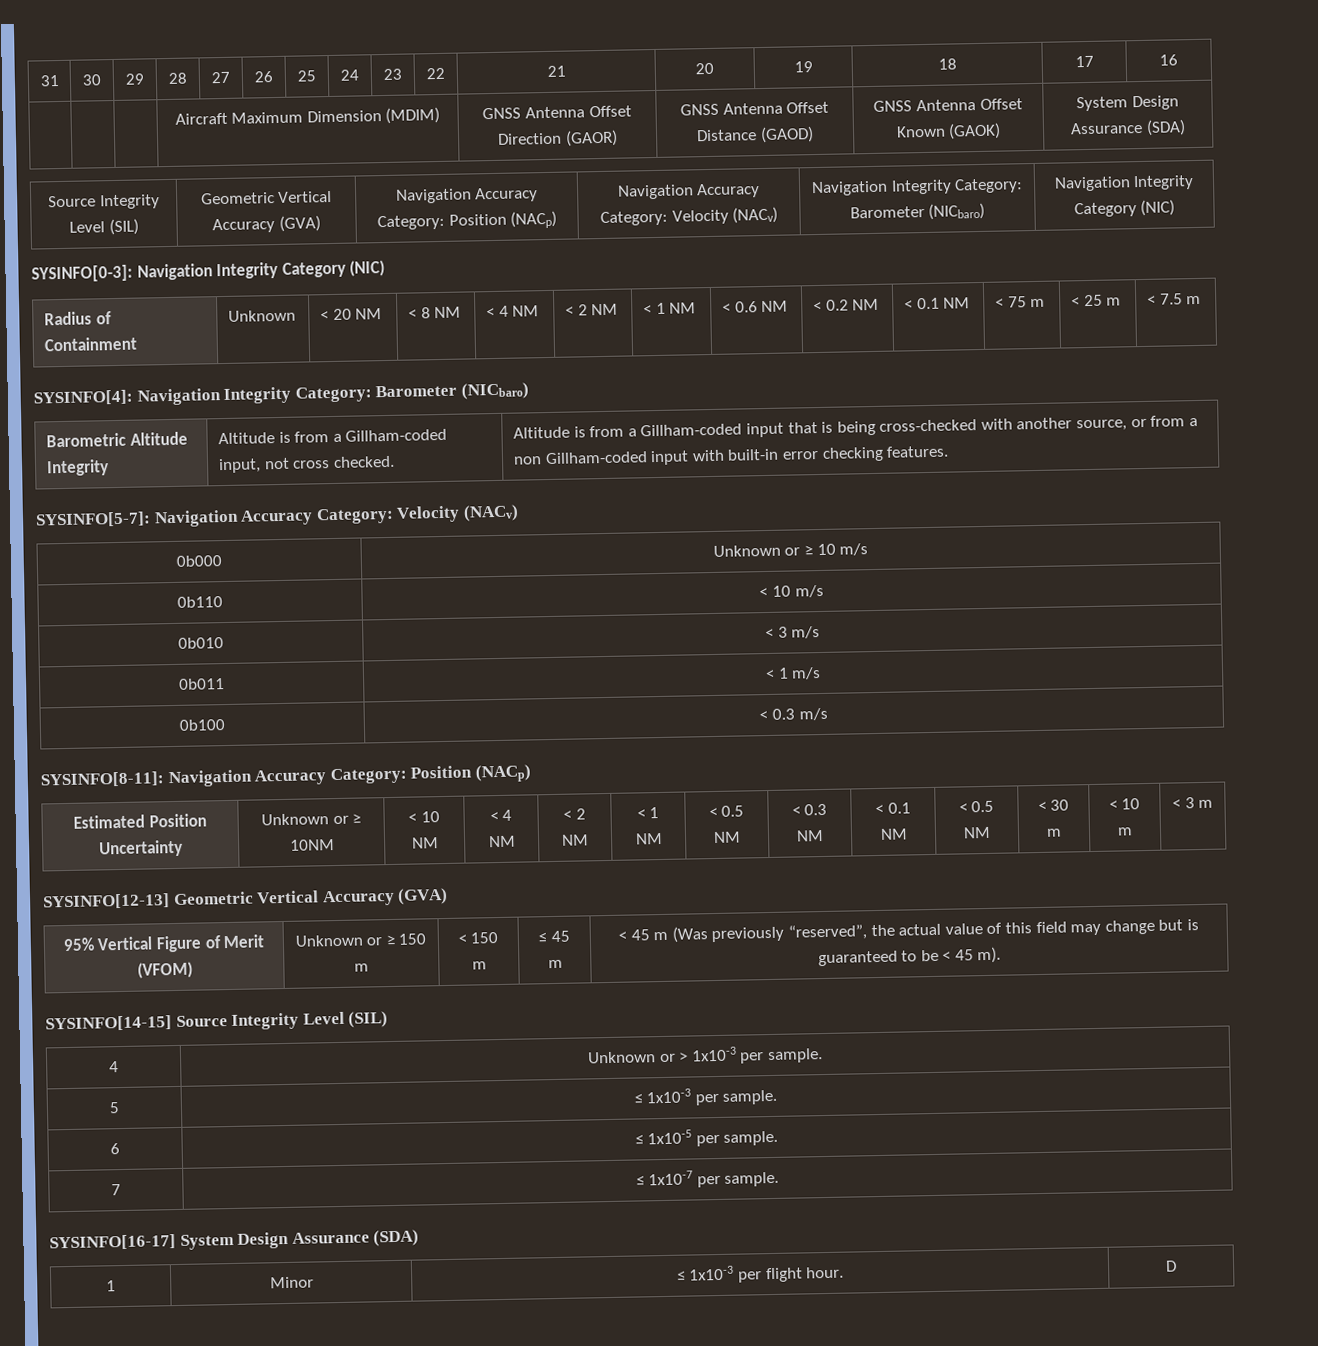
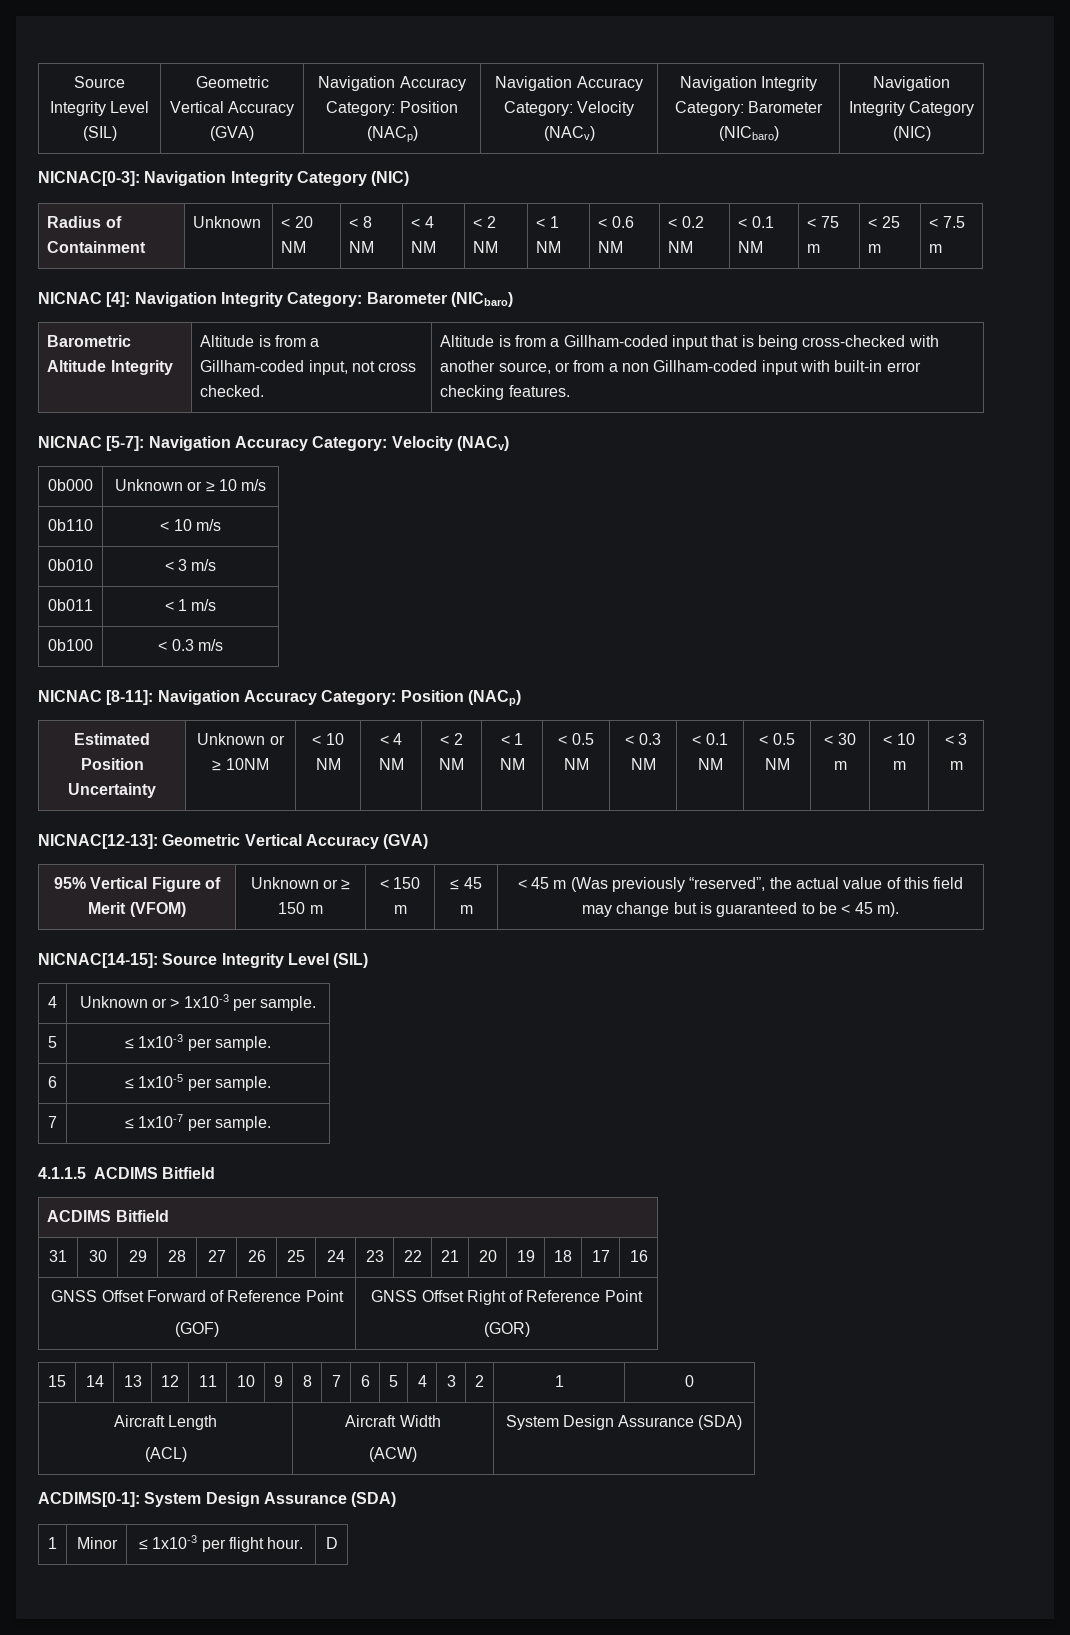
- 31 | 30 | 29 | 28 | 27 | 26 | 25 | 24 | 23 | 22 | 21 | 20 | 19 | 18 | 17 | 16
- | | | Aircraft Maximum Dimension (MDIM) | GNSS Antenna Offset Direction (GAOR) | GNSS Antenna Offset Distance (GAOD) | GNSS Antenna Offset Known (GAOK) | System Design Assurance (SDA)
- SYSINFO[0-3]: Navigation Integrity Category (NIC)
+ NICNAC[0-3]: Navigation Integrity Category (NIC)
- SYSINFO[4]: Navigation Integrity Category: Barometer (NICbaro)
+ NICNAC [4]: Navigation Integrity Category: Barometer (NICbaro)
- SYSINFO[5-7]: Navigation Accuracy Category: Velocity (NACv)
+ NICNAC [5-7]: Navigation Accuracy Category: Velocity (NACv)
- SYSINFO[8-11]: Navigation Accuracy Category: Position (NACp)
+ NICNAC [8-11]: Navigation Accuracy Category: Position (NACp)
- SYSINFO[12-13] Geometric Vertical Accuracy (GVA)
+ NICNAC[12-13]: Geometric Vertical Accuracy (GVA)
- SYSINFO[14-15] Source Integrity Level (SIL)
+ NICNAC[14-15]: Source Integrity Level (SIL)
- SYSINFO[16-17] System Design Assurance (SDA)
+ 4.1.1.5 ACDIMS Bitfield
+ ACDIMS Bitfield
+ 31 | 30 | 29 | 28 | 27 | 26 | 25 | 24 | 23 | 22 | 21 | 20 | 19 | 18 | 17 | 16
+ GNSS Offset Forward of Reference Point
+ (GOF) | GNSS Offset Right of Reference Point
+ (GOR)
+ 15 | 14 | 13 | 12 | 11 | 10 | 9 | 8 | 7 | 6 | 5 | 4 | 3 | 2 | 1 | 0
+ Aircraft Length
+ (ACL) | Aircraft Width
+ (ACW) | System Design Assurance (SDA)
+ ACDIMS[0-1]: System Design Assurance (SDA)

